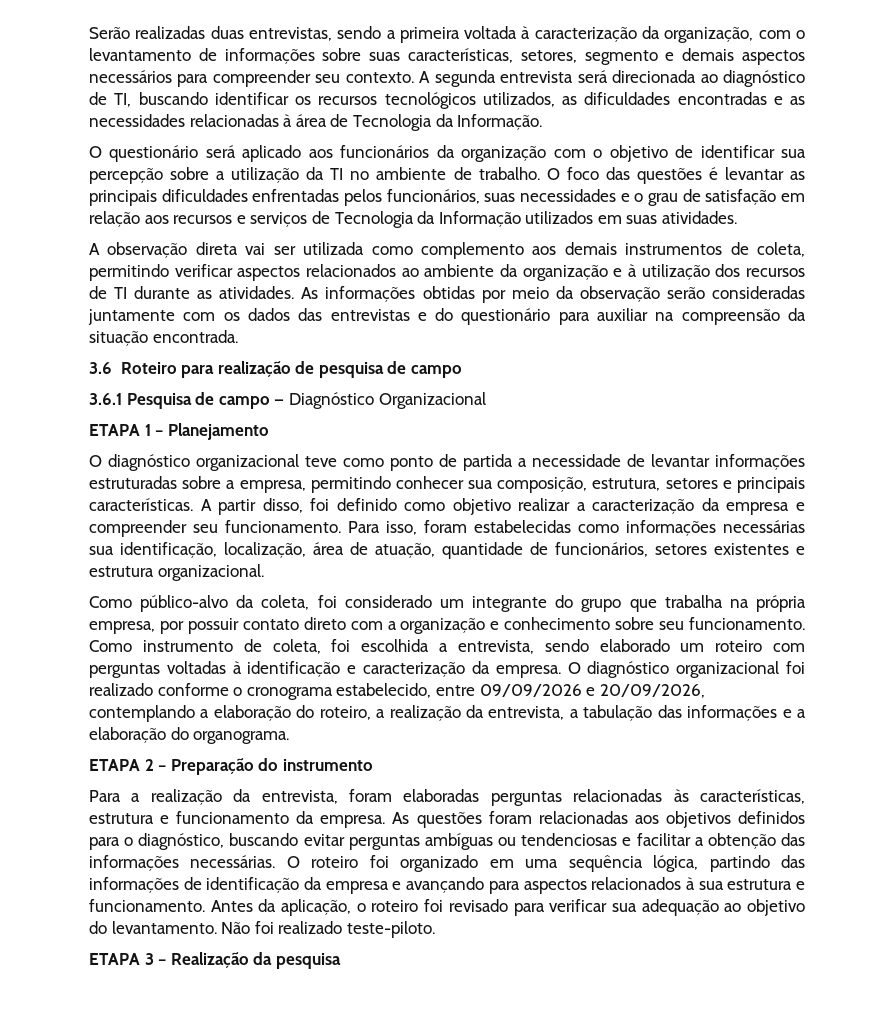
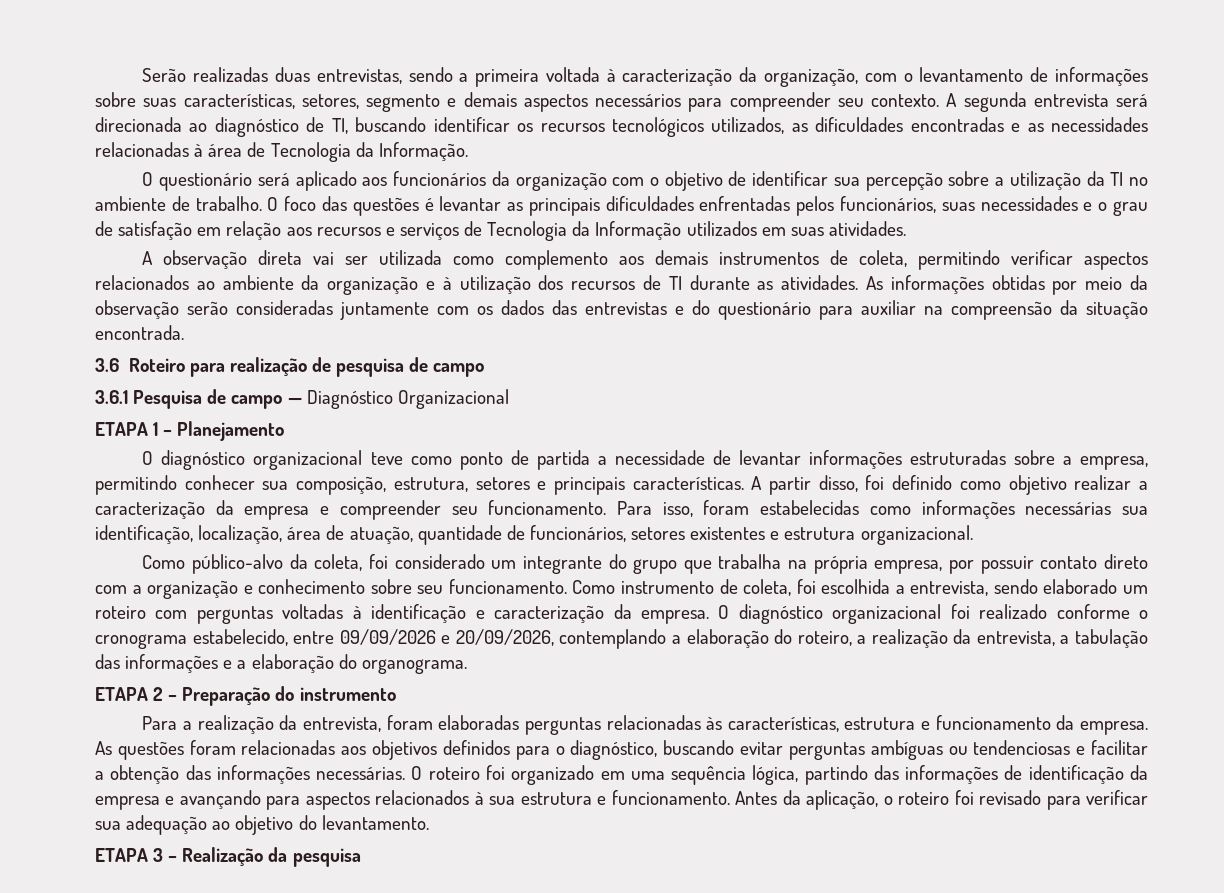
- Não foi realizado teste-piloto.

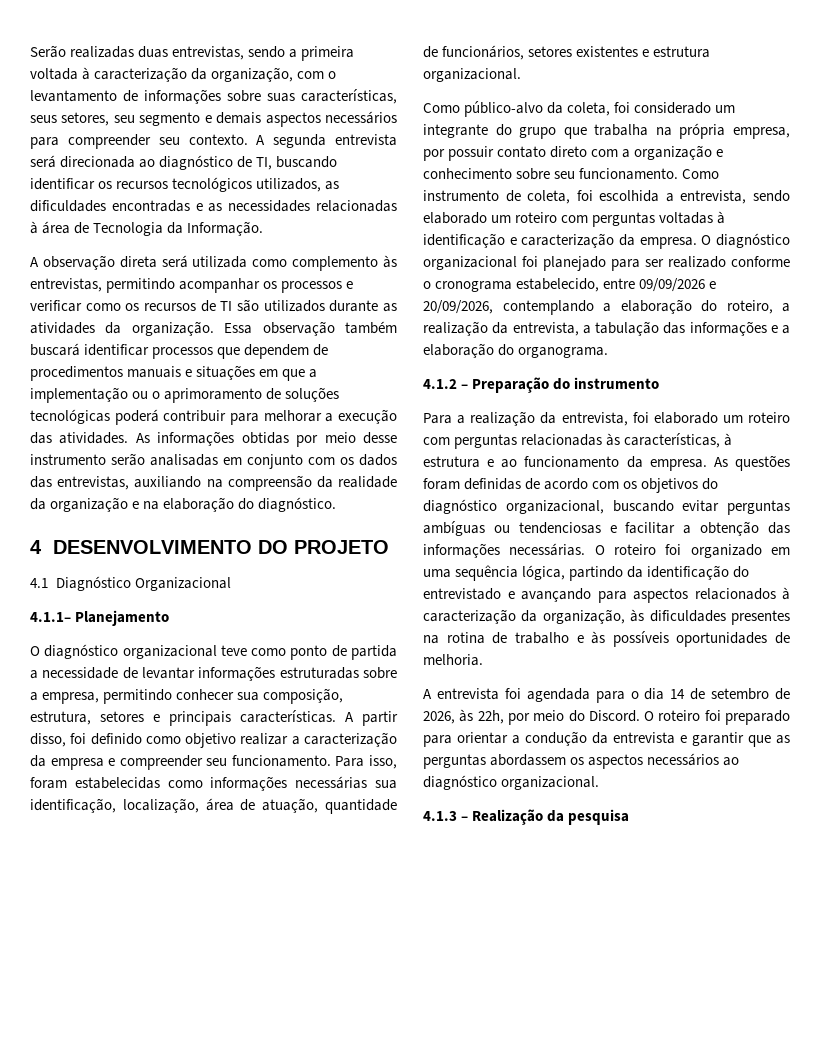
- Serão realizadas duas entrevistas, sendo a primeira voltada à caracterização da organização, com o levantamento de informações sobre suas características, setores, segmento e demais aspectos necessários para compreender seu contexto.
+ Serão realizadas duas entrevistas, sendo a primeira voltada à caracterização da organização, com o levantamento de informações sobre suas características, seus setores, seu segmento e demais aspectos necessários para compreender seu contexto.
- O questionário será aplicado aos funcionários da organização com o objetivo de identificar sua percepção sobre a utilização da TI no ambiente de trabalho. O foco das questões é levantar as principais dificuldades enfrentadas pelos funcionários, suas necessidades e o grau de satisfação em relação aos recursos e serviços de Tecnologia da Informação utilizados em suas atividades.
- A observação direta vai ser utilizada como complemento aos demais instrumentos de coleta, permitindo verificar aspectos relacionados ao ambiente da organização e à utilização dos recursos de TI durante as atividades.
+ A observação direta será utilizada como complemento às entrevistas, permitindo acompanhar os processos e verificar como os recursos de TI são utilizados durante as atividades da organização. Essa observação também buscará identificar processos que dependem de procedimentos manuais e situações em que a implementação ou o aprimoramento de soluções tecnológicas poderá contribuir para melhorar a execução das atividades.
- As informações obtidas por meio da observação serão consideradas juntamente com os dados das entrevistas e do questionário para auxiliar na compreensão da situação encontrada.
- 3.6 Roteiro para realização de pesquisa de campo
- 3.6.1 Pesquisa de campo — Diagnóstico Organizacional
+ As informações obtidas por meio desse instrumento serão analisadas em conjunto com os dados das entrevistas, auxiliando na compreensão da realidade da organização e na elaboração do diagnóstico.
+ 4 DESENVOLVIMENTO DO PROJETO
+ 4.1 Diagnóstico Organizacional
- ETAPA 1 – Planejamento
+ 4.1.1– Planejamento
- O diagnóstico organizacional foi realizado conforme o cronograma estabelecido, entre 09/09/2026 e 20/09/2026, contemplando a elaboração do roteiro, a realização da entrevista, a tabulação das informações e a elaboração do organograma.
+ O diagnóstico organizacional foi planejado para ser realizado conforme o cronograma estabelecido, entre 09/09/2026 e 20/09/2026, contemplando a elaboração do roteiro, a realização da entrevista, a tabulação das informações e a elaboração do organograma.
- ETAPA 2 – Preparação do instrumento
+ 4.1.2 – Preparação do instrumento
- Para a realização da entrevista, foram elaboradas perguntas relacionadas às características, estrutura e funcionamento da empresa.
+ Para a realização da entrevista, foi elaborado um roteiro com perguntas relacionadas às características, à estrutura e ao funcionamento da empresa.
- As questões foram relacionadas aos objetivos definidos para o diagnóstico, buscando evitar perguntas ambíguas ou tendenciosas e facilitar a obtenção das informações necessárias.
+ As questões foram definidas de acordo com os objetivos do diagnóstico organizacional, buscando evitar perguntas ambíguas ou tendenciosas e facilitar a obtenção das informações necessárias.
- O roteiro foi organizado em uma sequência lógica, partindo das informações de identificação da empresa e avançando para aspectos relacionados à sua estrutura e funcionamento. Antes da aplicação, o roteiro foi revisado para verificar sua adequação ao objetivo do levantamento.
- ETAPA 3 – Realização da pesquisa
+ O roteiro foi organizado em uma sequência lógica, partindo da identificação do entrevistado e avançando para aspectos relacionados à caracterização da organização, às dificuldades presentes na rotina de trabalho e às possíveis oportunidades de melhoria.
+ A entrevista foi agendada para o dia 14 de setembro de 2026, às 22h, por meio do Discord. O roteiro foi preparado para orientar a condução da entrevista e garantir que as perguntas abordassem os aspectos necessários ao diagnóstico organizacional.
+ 4.1.3 – Realização da pesquisa

